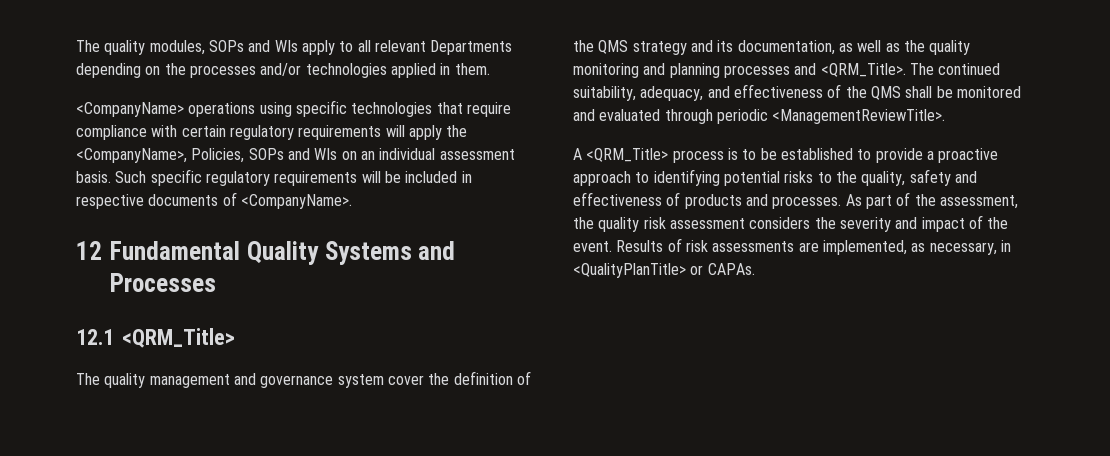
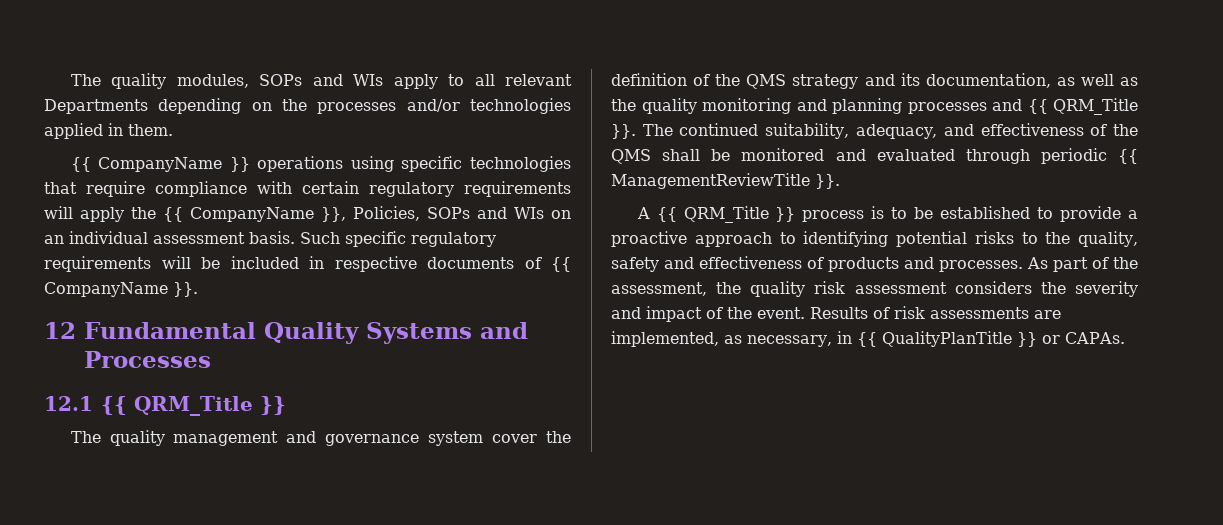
- <CompanyName> operations using specific technologies that require compliance with certain regulatory requirements will apply the <CompanyName>, Policies, SOPs and WIs on an individual assessment basis.
+ {{ CompanyName }} operations using specific technologies that require compliance with certain regulatory requirements will apply the {{ CompanyName }}, Policies, SOPs and WIs on an individual assessment basis.
- Such specific regulatory requirements will be included in respective documents of <CompanyName>.
+ Such specific regulatory requirements will be included in respective documents of {{ CompanyName }}.
- 12.1 <QRM_Title>
+ 12.1 {{ QRM_Title }}
- The quality management and governance system cover the definition of the QMS strategy and its documentation, as well as the quality monitoring and planning processes and <QRM_Title>.
+ The quality management and governance system cover the definition of the QMS strategy and its documentation, as well as the quality monitoring and planning processes and {{ QRM_Title }}.
- The continued suitability, adequacy, and effectiveness of the QMS shall be monitored and evaluated through periodic <ManagementReviewTitle>.
- A <QRM_Title> process is to be established to provide a proactive approach to identifying potential risks to the quality, safety and effectiveness of products and processes.
+ The continued suitability, adequacy, and effectiveness of the QMS shall be monitored and evaluated through periodic {{ ManagementReviewTitle }}.
+ A {{ QRM_Title }} process is to be established to provide a proactive approach to identifying potential risks to the quality, safety and effectiveness of products and processes.
- Results of risk assessments are implemented, as necessary, in <QualityPlanTitle> or CAPAs.
+ Results of risk assessments are implemented, as necessary, in {{ QualityPlanTitle }} or CAPAs.

